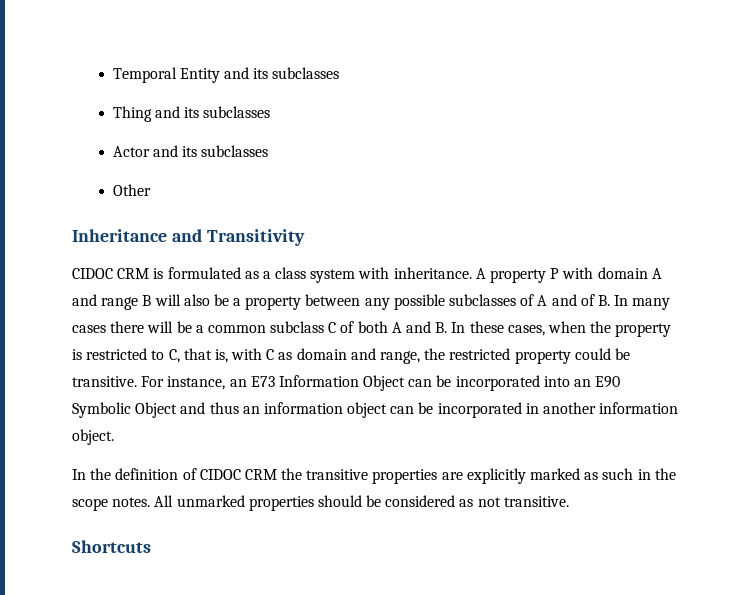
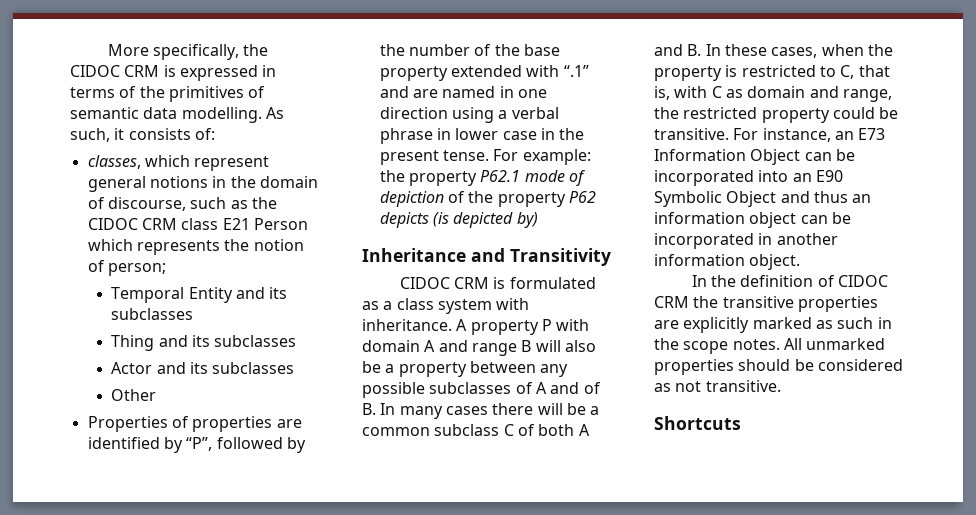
+ More specifically, the CIDOC CRM is expressed in terms of the primitives of semantic data modelling. As such, it consists of:
+ classes, which represent general notions in the domain of discourse, such as the CIDOC CRM class E21 Person which represents the notion of person;
+ Properties of properties are identified by “P”, followed by the number of the base property extended with “.1” and are named in one direction using a verbal phrase in lower case in the present tense. For example: the property P62.1 mode of depiction of the property P62 depicts (is depicted by)

